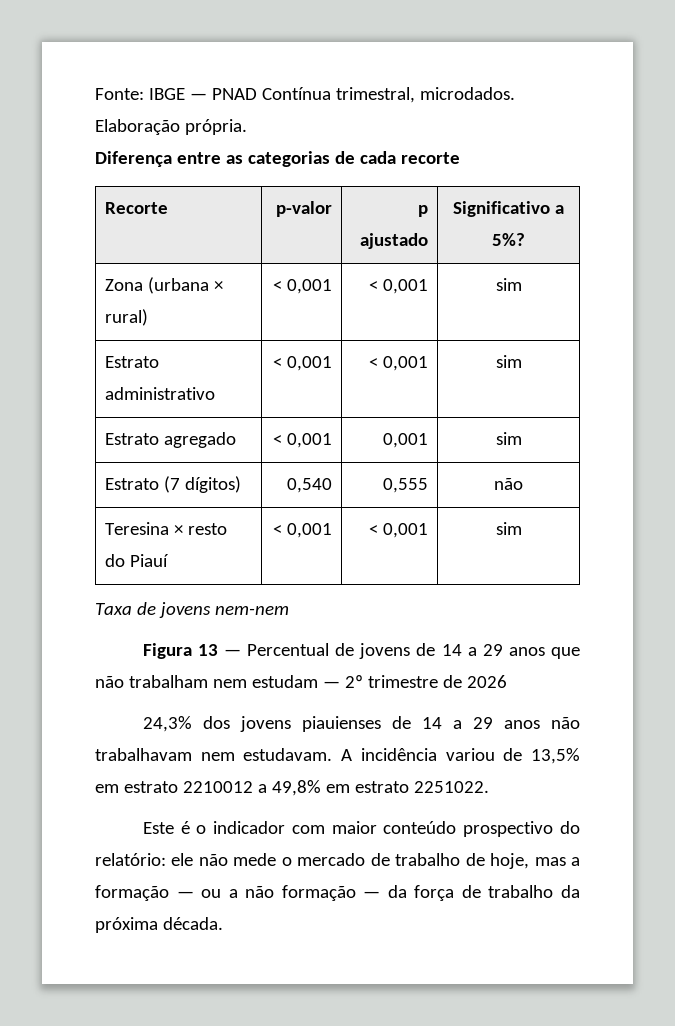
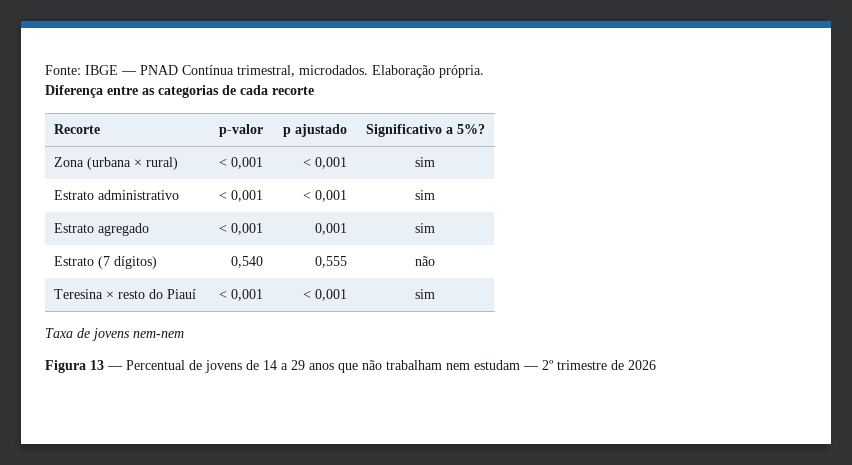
- 24,3% dos jovens piauienses de 14 a 29 anos não trabalhavam nem estudavam. A incidência variou de 13,5% em estrato 2210012 a 49,8% em estrato 2251022.
- Este é o indicador com maior conteúdo prospectivo do relatório: ele não mede o mercado de trabalho de hoje, mas a formação — ou a não formação — da força de trabalho da próxima década.

